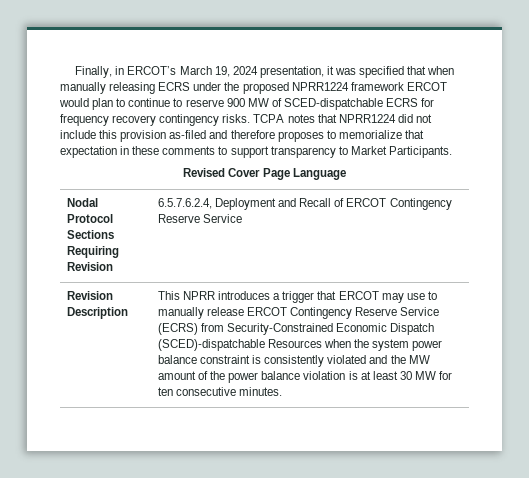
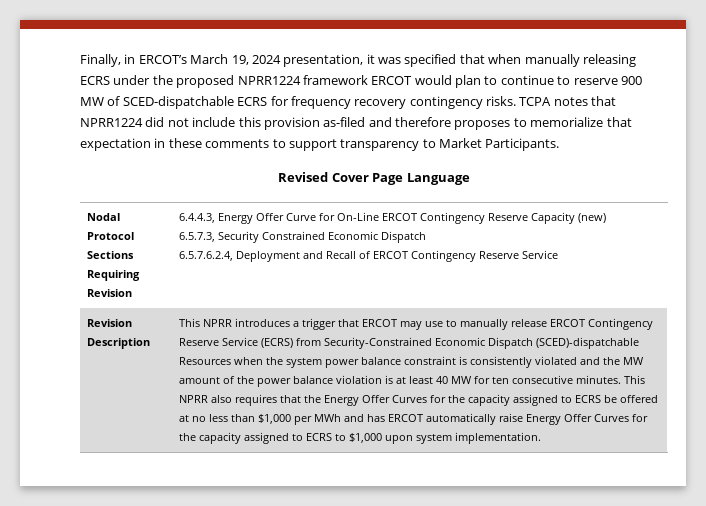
- Nodal Protocol Sections Requiring Revision | 6.5.7.6.2.4, Deployment and Recall of ERCOT Contingency Reserve Service
+ Nodal Protocol Sections Requiring Revision | 6.4.4.3, Energy Offer Curve for On-Line ERCOT Contingency Reserve Capacity (new)
+ 6.5.7.3, Security Constrained Economic Dispatch
+ 6.5.7.6.2.4, Deployment and Recall of ERCOT Contingency Reserve Service
- This NPRR introduces a trigger that ERCOT may use to manually release ERCOT Contingency Reserve Service (ECRS) from Security-Constrained Economic Dispatch (SCED)-dispatchable Resources when the system power balance constraint is consistently violated and the MW amount of the power balance violation is at least 30 MW for ten consecutive minutes.
+ This NPRR introduces a trigger that ERCOT may use to manually release ERCOT Contingency Reserve Service (ECRS) from Security-Constrained Economic Dispatch (SCED)-dispatchable Resources when the system power balance constraint is consistently violated and the MW amount of the power balance violation is at least 40 MW for ten consecutive minutes.
+ This NPRR also requires that the Energy Offer Curves for the capacity assigned to ECRS be offered at no less than $1,000 per MWh and has ERCOT automatically raise Energy Offer Curves for the capacity assigned to ECRS to $1,000 upon system implementation.

